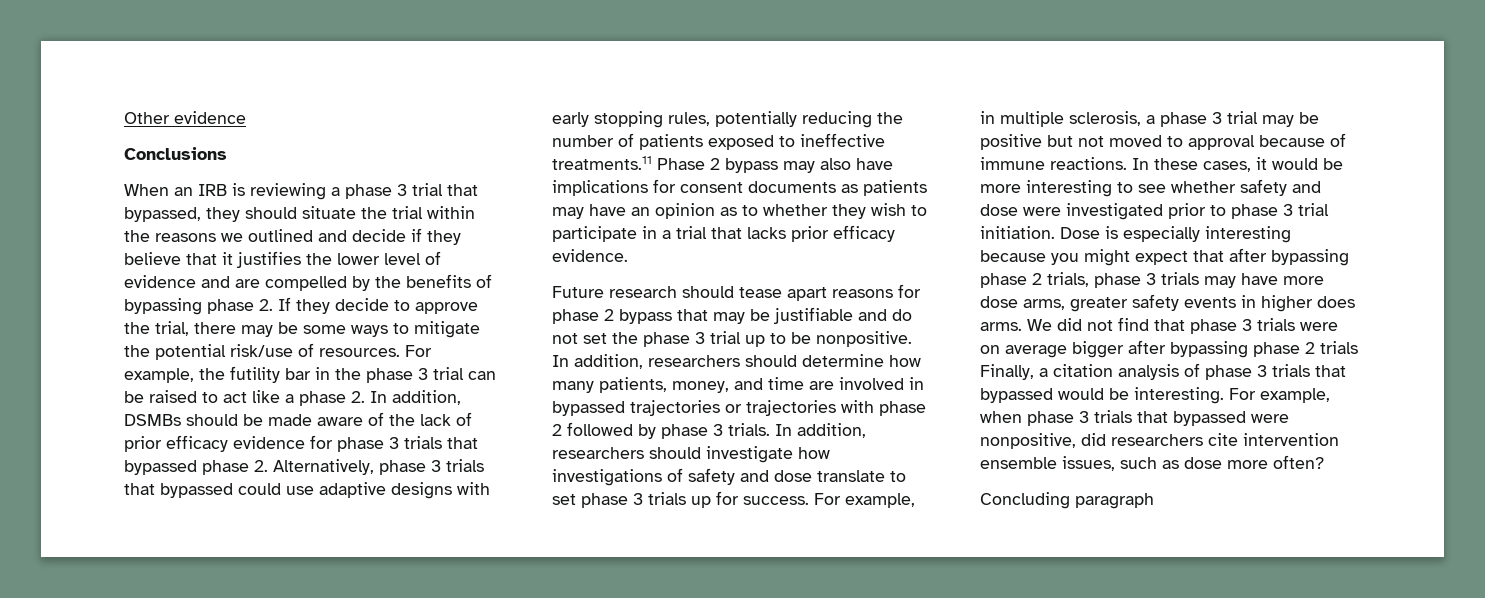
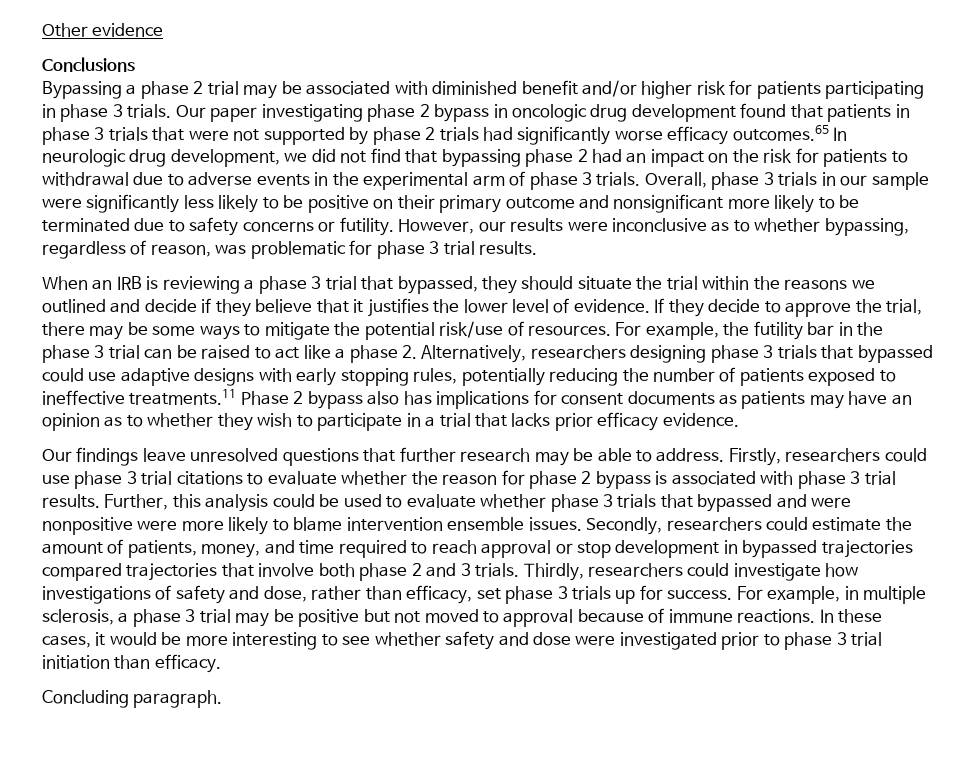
+ Bypassing a phase 2 trial may be associated with diminished benefit and/or higher risk for patients participating in phase 3 trials. Our paper investigating phase 2 bypass in oncologic drug development found that patients in phase 3 trials that were not supported by phase 2 trials had significantly worse efficacy outcomes.65 In neurologic drug development, we did not find that bypassing phase 2 had an impact on the risk for patients to withdrawal due to adverse events in the experimental arm of phase 3 trials. Overall, phase 3 trials in our sample were significantly less likely to be positive on their primary outcome and nonsignificant more likely to be terminated due to safety concerns or futility. However, our results were inconclusive as to whether bypassing, regardless of reason, was problematic for phase 3 trial results.
- When an IRB is reviewing a phase 3 trial that bypassed, they should situate the trial within the reasons we outlined and decide if they believe that it justifies the lower level of evidence and are compelled by the benefits of bypassing phase 2. If they decide to approve the trial, there may be some ways to mitigate the potential risk/use of resources.
+ When an IRB is reviewing a phase 3 trial that bypassed, they should situate the trial within the reasons we outlined and decide if they believe that it justifies the lower level of evidence. If they decide to approve the trial, there may be some ways to mitigate the potential risk/use of resources.
- For example, the futility bar in the phase 3 trial can be raised to act like a phase 2. In addition, DSMBs should be made aware of the lack of prior efficacy evidence for phase 3 trials that bypassed phase 2. Alternatively, phase 3 trials that bypassed could use adaptive designs with early stopping rules, potentially reducing the number of patients exposed to ineffective treatments.11 Phase 2 bypass may also have implications for consent documents as patients may have an opinion as to whether they wish to participate in a trial that lacks prior efficacy evidence.
+ For example, the futility bar in the phase 3 trial can be raised to act like a phase 2. Alternatively, researchers designing phase 3 trials that bypassed could use adaptive designs with early stopping rules, potentially reducing the number of patients exposed to ineffective treatments.11 Phase 2 bypass also has implications for consent documents as patients may have an opinion as to whether they wish to participate in a trial that lacks prior efficacy evidence.
- Future research should tease apart reasons for phase 2 bypass that may be justifiable and do not set the phase 3 trial up to be nonpositive. In addition, researchers should determine how many patients, money, and time are involved in bypassed trajectories or trajectories with phase 2 followed by phase 3 trials. In addition, researchers should investigate how investigations of safety and dose translate to set phase 3 trials up for success.
+ Our findings leave unresolved questions that further research may be able to address. Firstly, researchers could use phase 3 trial citations to evaluate whether the reason for phase 2 bypass is associated with phase 3 trial results. Further, this analysis could be used to evaluate whether phase 3 trials that bypassed and were nonpositive were more likely to blame intervention ensemble issues. Secondly, researchers could estimate the amount of patients, money, and time required to reach approval or stop development in bypassed trajectories compared trajectories that involve both phase 2 and 3 trials. Thirdly, researchers could investigate how investigations of safety and dose, rather than efficacy, set phase 3 trials up for success.
- In these cases, it would be more interesting to see whether safety and dose were investigated prior to phase 3 trial initiation. Dose is especially interesting because you might expect that after bypassing phase 2 trials, phase 3 trials may have more dose arms, greater safety events in higher does arms. We did not find that phase 3 trials were on average bigger after bypassing phase 2 trials Finally, a citation analysis of phase 3 trials that bypassed would be interesting. For example, when phase 3 trials that bypassed were nonpositive, did researchers cite intervention ensemble issues, such as dose more often?
+ In these cases, it would be more interesting to see whether safety and dose were investigated prior to phase 3 trial initiation than efficacy.
- Concluding paragraph
+ Concluding paragraph.

